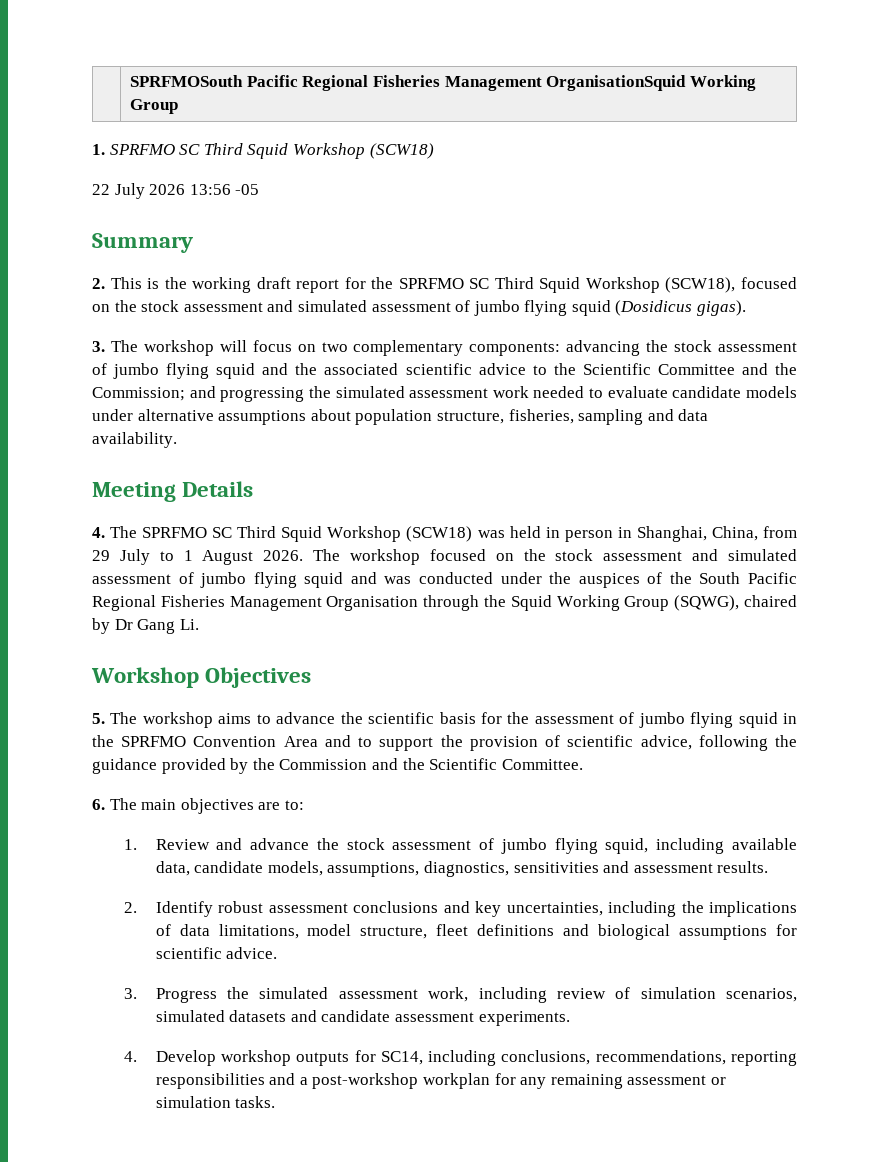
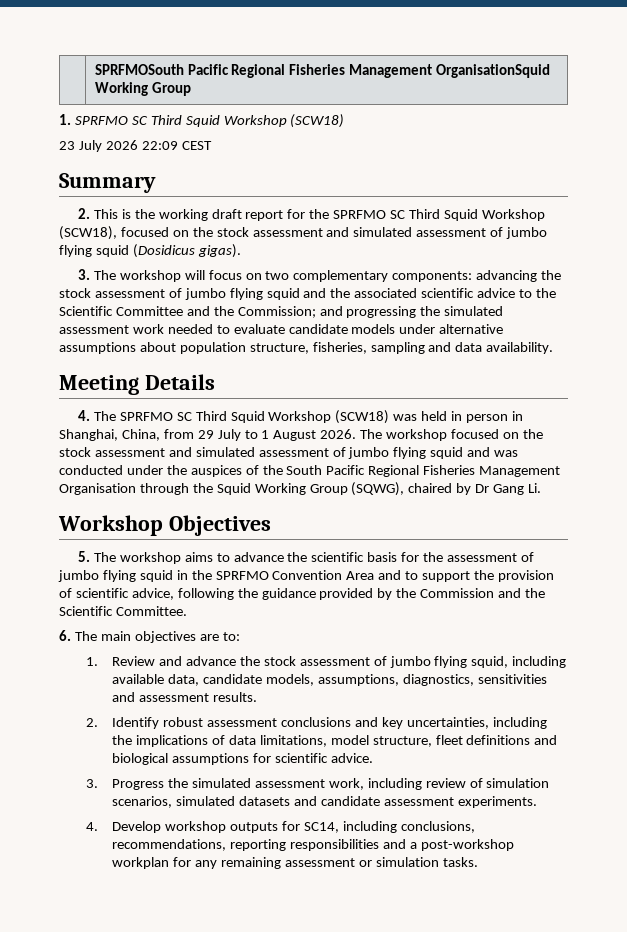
- 22 July 2026 13:56 -05
+ 23 July 2026 22:09 CEST

